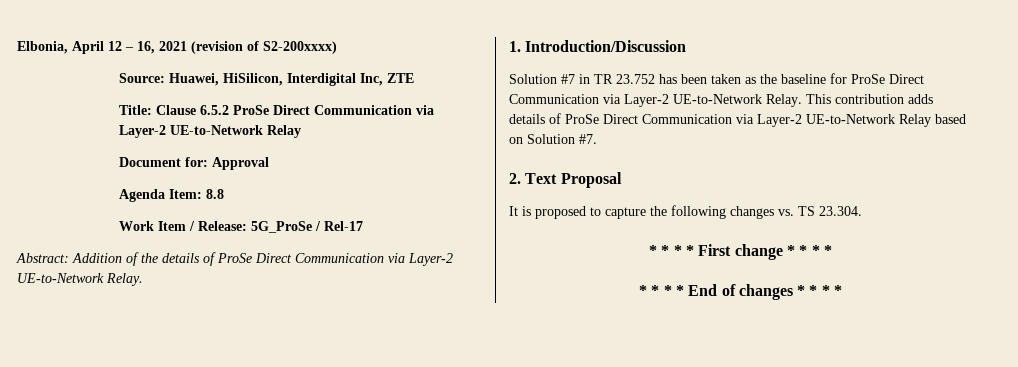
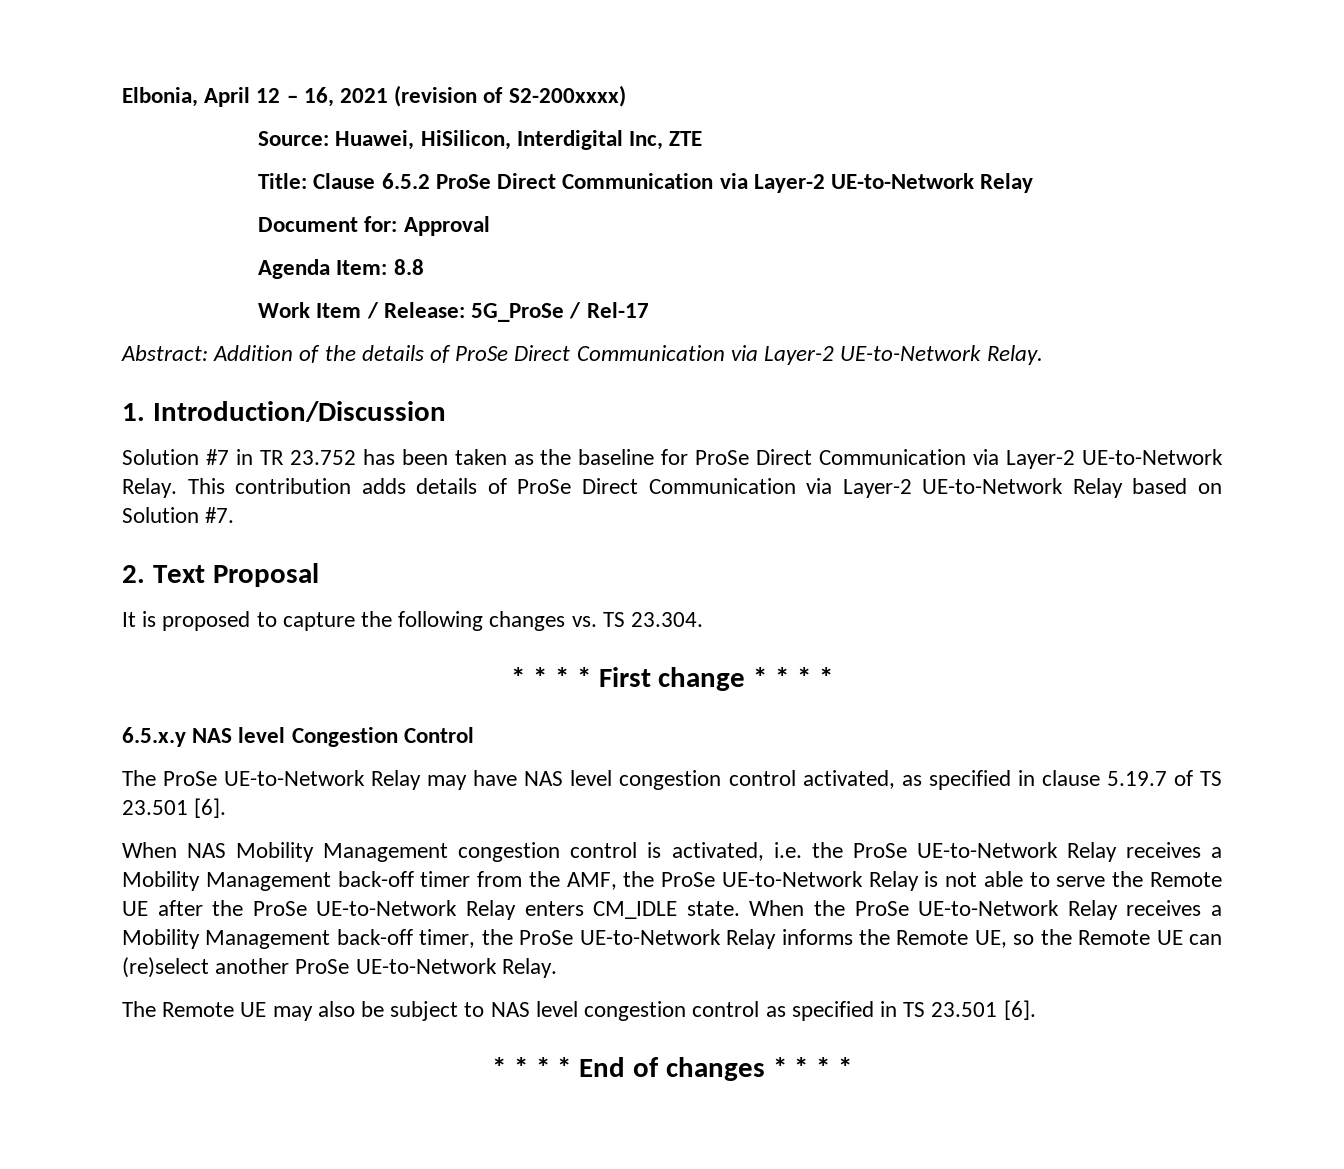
+ 6.5.x.y NAS level Congestion Control
+ The ProSe UE-to-Network Relay may have NAS level congestion control activated, as specified in clause 5.19.7 of TS 23.501 [6].
+ When NAS Mobility Management congestion control is activated, i.e. the ProSe UE-to-Network Relay receives a Mobility Management back-off timer from the AMF, the ProSe UE-to-Network Relay is not able to serve the Remote UE after the ProSe UE-to-Network Relay enters CM_IDLE state. When the ProSe UE-to-Network Relay receives a Mobility Management back-off timer, the ProSe UE-to-Network Relay informs the Remote UE, so the Remote UE can (re)select another ProSe UE-to-Network Relay.
+ The Remote UE may also be subject to NAS level congestion control as specified in TS 23.501 [6].

